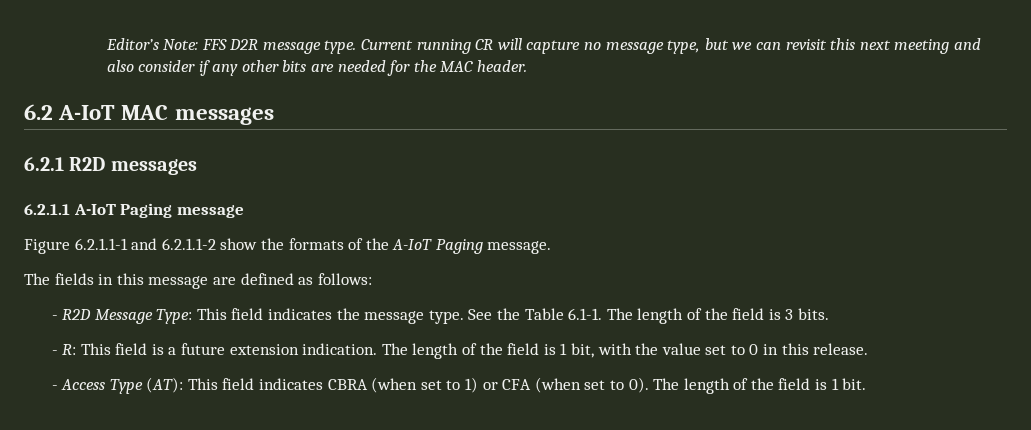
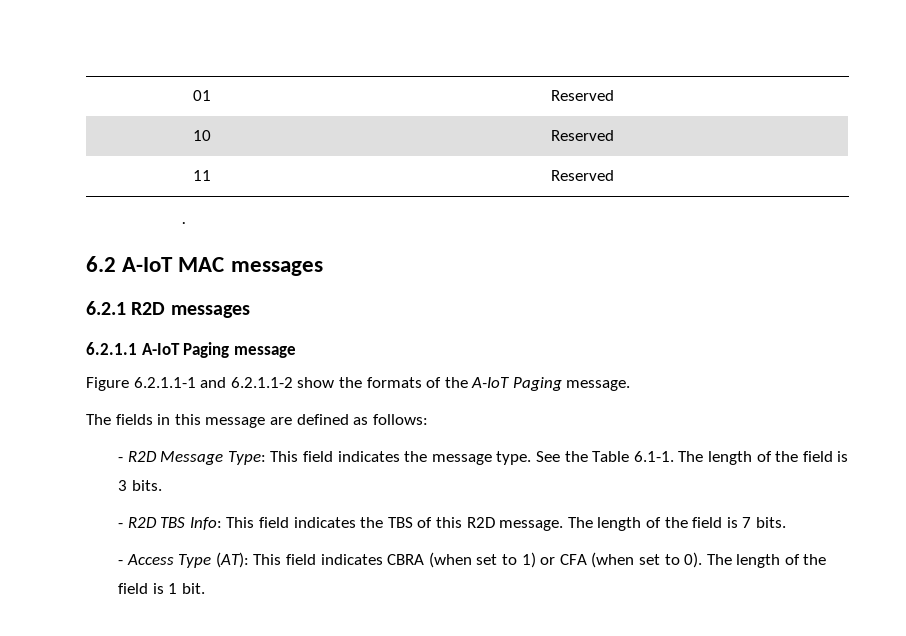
- Editor’s Note: FFS D2R message type. Current running CR will capture no message type, but we can revisit this next meeting and also consider if any other bits are needed for the MAC header.
+ 01 | Reserved
+ 10 | Reserved
+ 11 | Reserved
+ .
- - R: This field is a future extension indication. The length of the field is 1 bit, with the value set to 0 in this release.
+ - R2D TBS Info: This field indicates the TBS of this R2D message. The length of the field is 7 bits.

